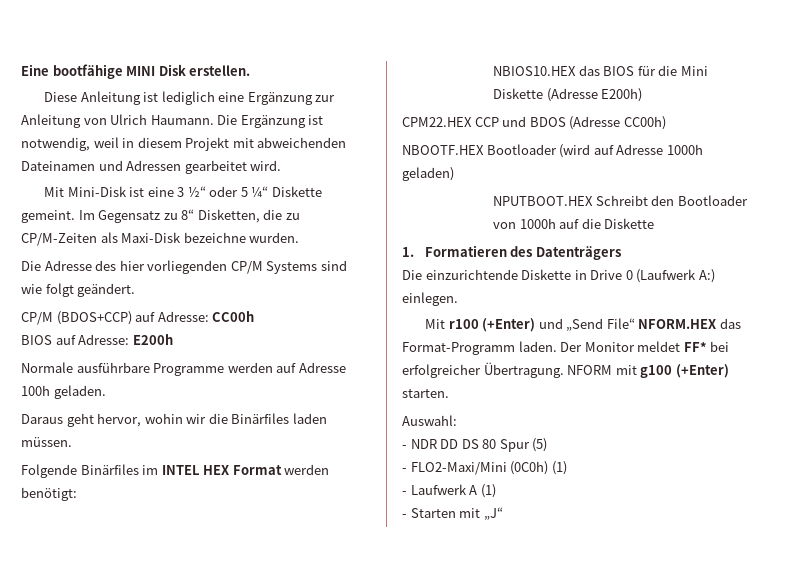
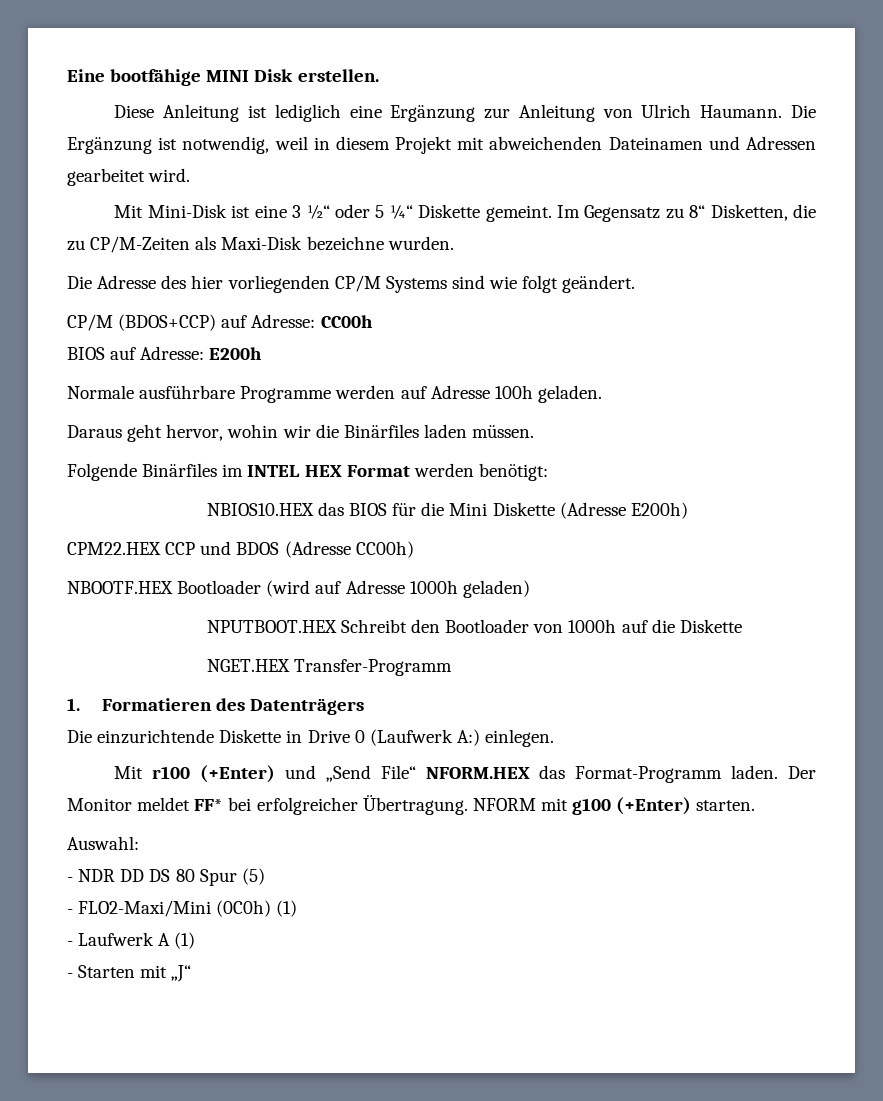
+ NGET.HEX Transfer-Programm

